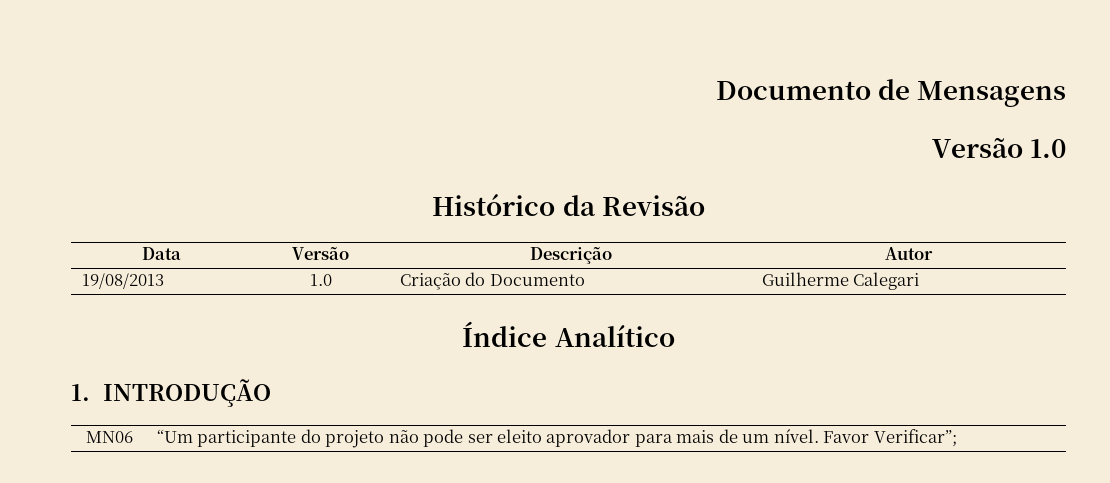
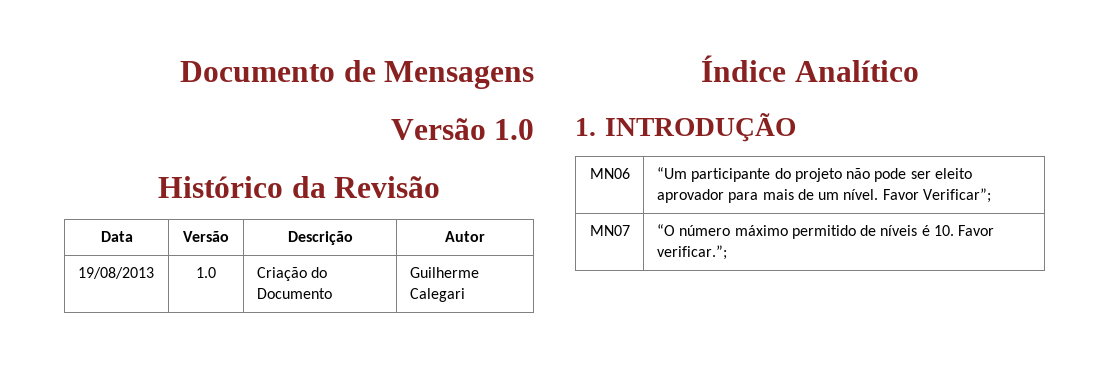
+ MN07 | “O número máximo permitido de níveis é 10. Favor verificar.”;

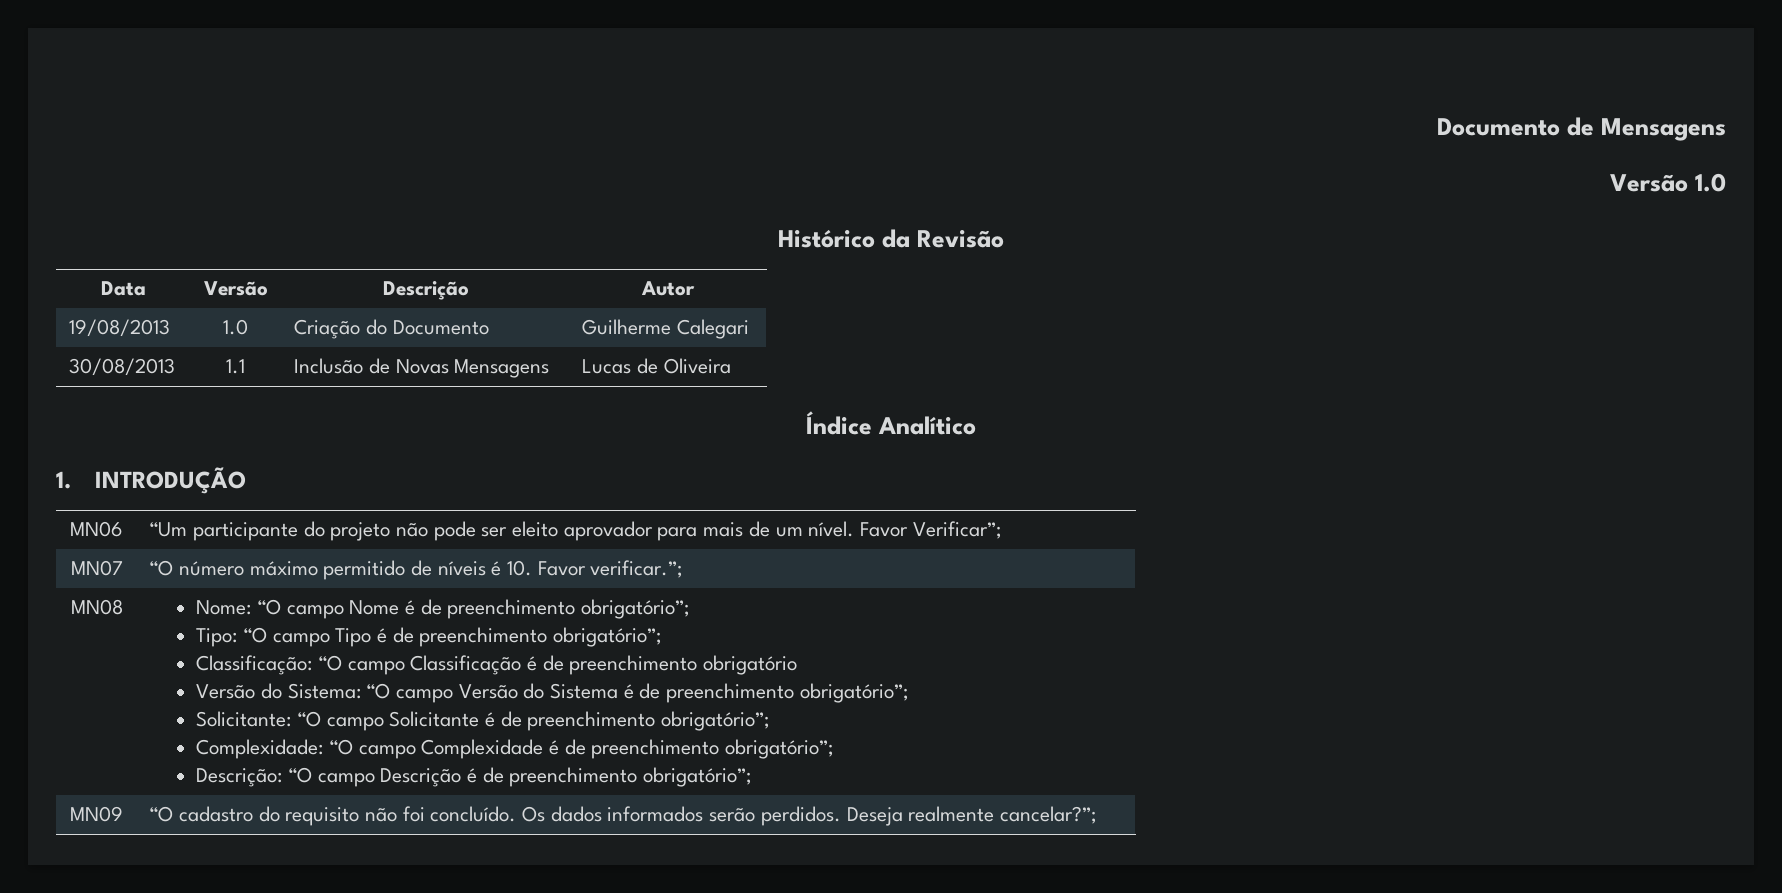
+ 30/08/2013 | 1.1 | Inclusão de Novas Mensagens | Lucas de Oliveira
+ MN08 | Nome: “O campo Nome é de preenchimento obrigatório”;
+ Tipo: “O campo Tipo é de preenchimento obrigatório”;
+ Classificação: “O campo Classificação é de preenchimento obrigatório
+ Versão do Sistema: “O campo Versão do Sistema é de preenchimento obrigatório”;
+ Solicitante: “O campo Solicitante é de preenchimento obrigatório”;
+ Complexidade: “O campo Complexidade é de preenchimento obrigatório”;
+ Descrição: “O campo Descrição é de preenchimento obrigatório”;
+ MN09 | “O cadastro do requisito não foi concluído. Os dados informados serão perdidos. Deseja realmente cancelar?”;

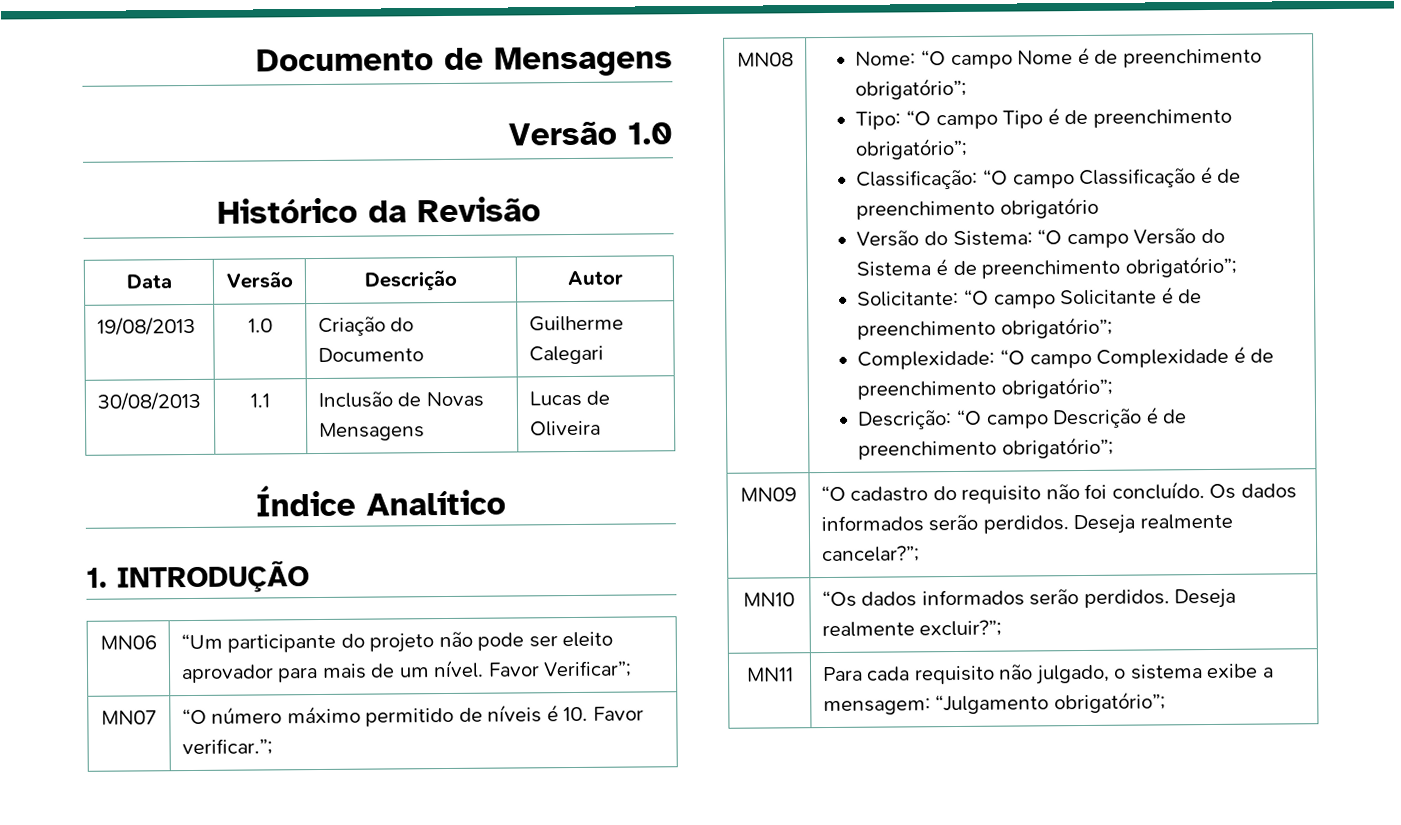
+ MN10 | “Os dados informados serão perdidos. Deseja realmente excluir?”;
+ MN11 | Para cada requisito não julgado, o sistema exibe a mensagem: “Julgamento obrigatório”;

